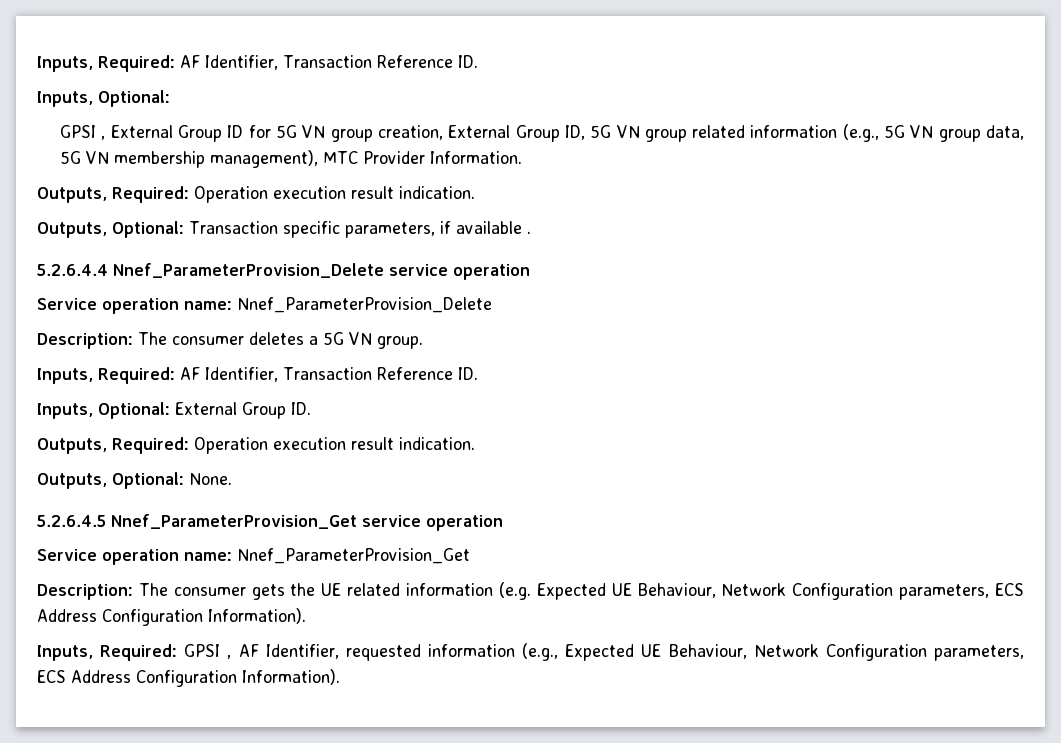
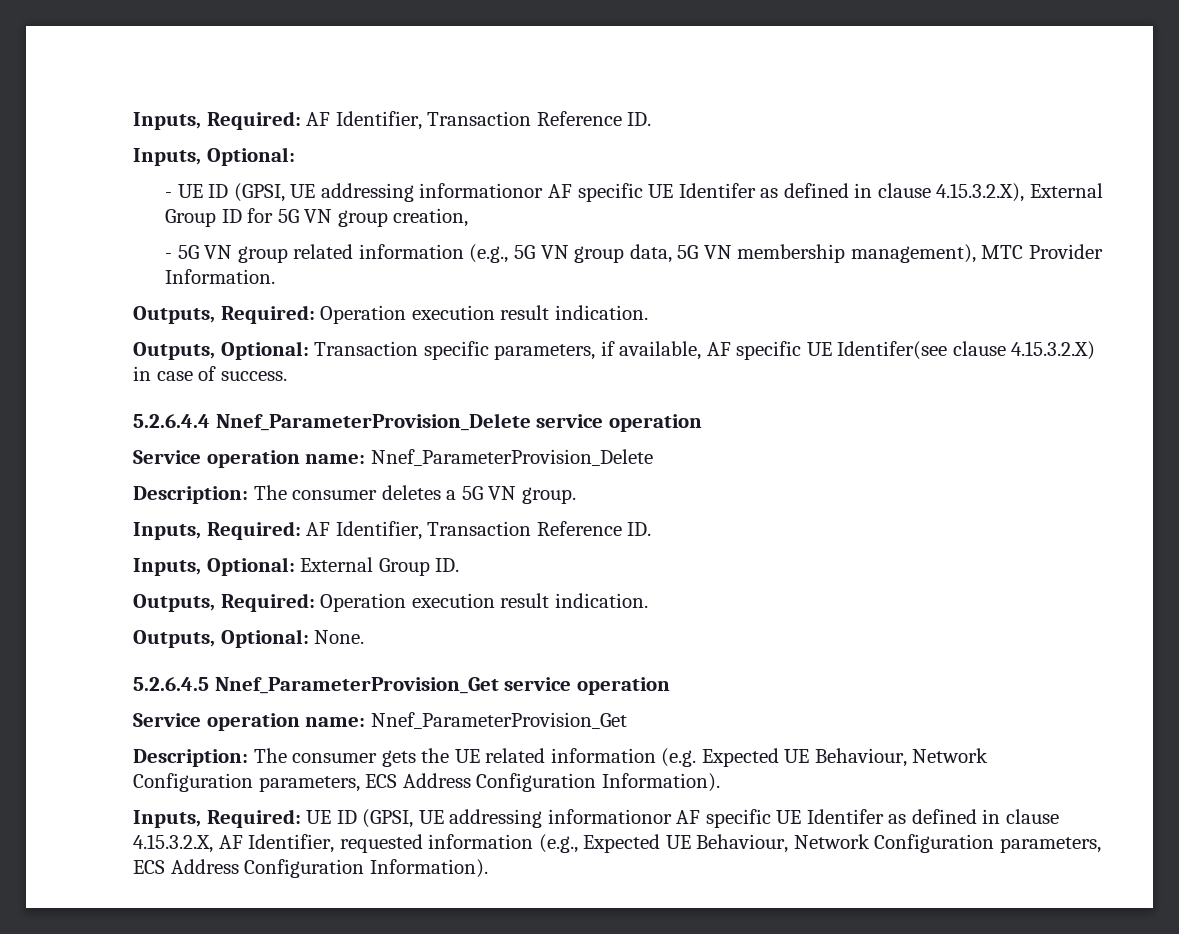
- GPSI , External Group ID for 5G VN group creation, External Group ID, 5G VN group related information (e.g., 5G VN group data, 5G VN membership management), MTC Provider Information.
+ - UE ID (GPSI, UE addressing informationor AF specific UE Identifer as defined in clause 4.15.3.2.X), External Group ID for 5G VN group creation,
+ - 5G VN group related information (e.g., 5G VN group data, 5G VN membership management), MTC Provider Information.
- Outputs, Optional: Transaction specific parameters, if available .
+ Outputs, Optional: Transaction specific parameters, if available, AF specific UE Identifer(see clause 4.15.3.2.X) in case of success.
- Inputs, Required: GPSI , AF Identifier, requested information (e.g., Expected UE Behaviour, Network Configuration parameters, ECS Address Configuration Information).
+ Inputs, Required: UE ID (GPSI, UE addressing informationor AF specific UE Identifer as defined in clause 4.15.3.2.X, AF Identifier, requested information (e.g., Expected UE Behaviour, Network Configuration parameters, ECS Address Configuration Information).

